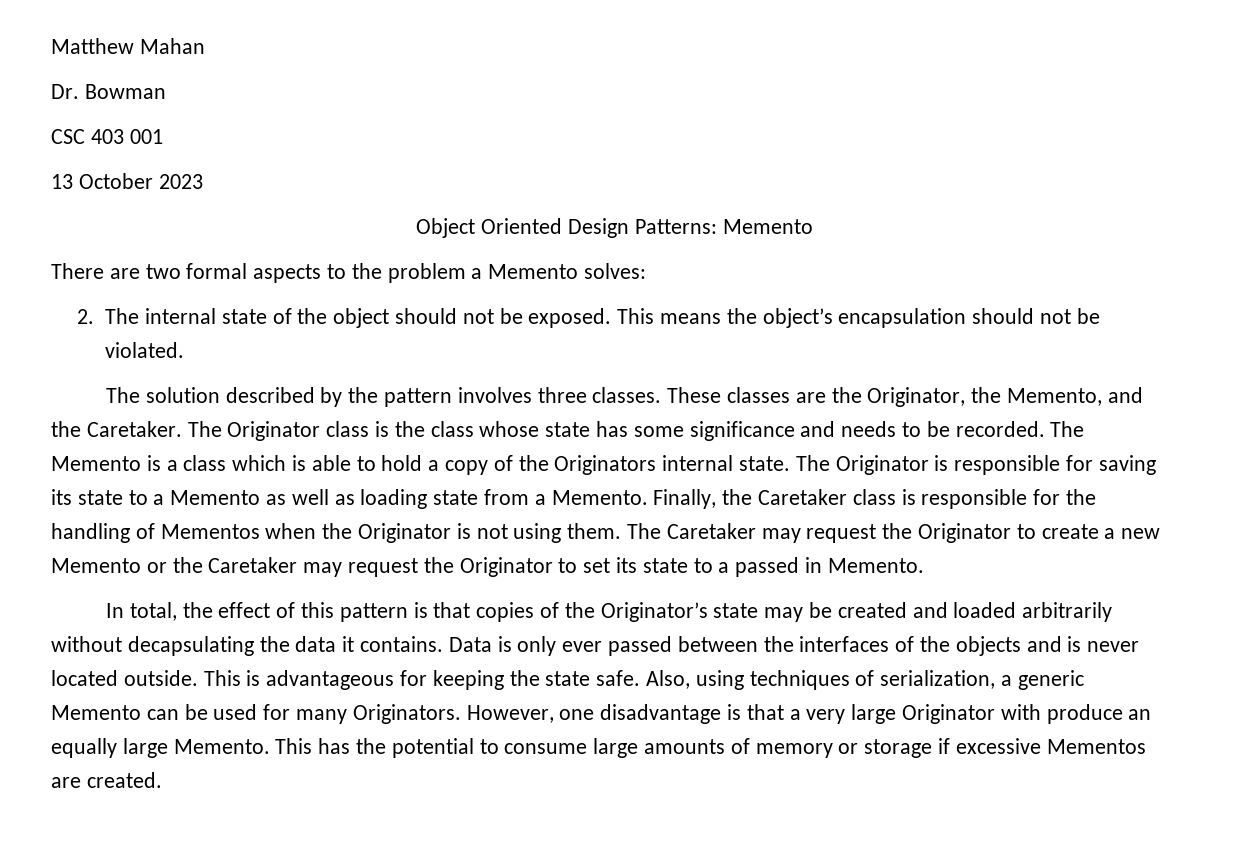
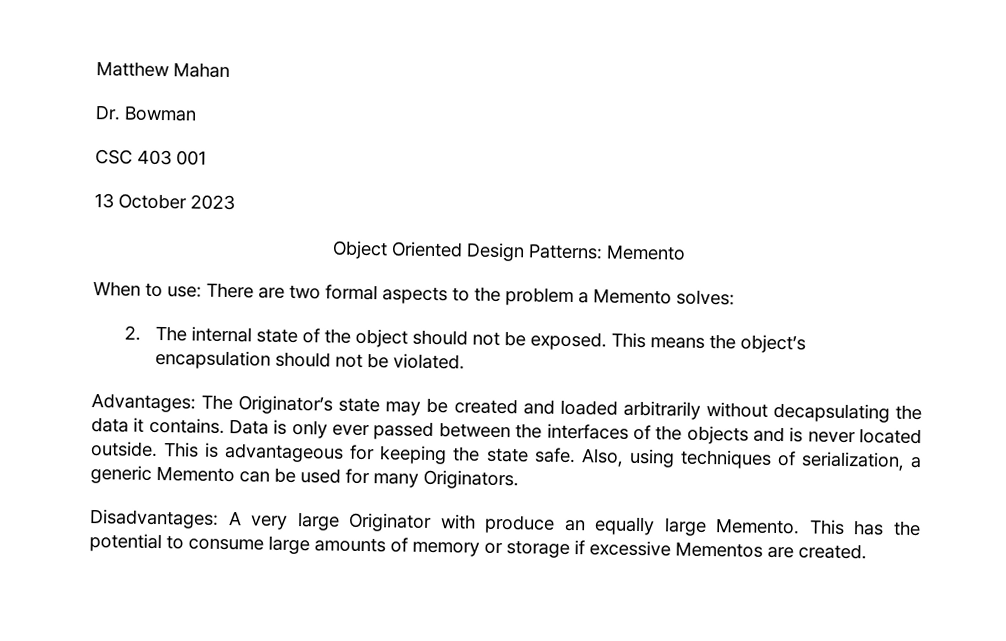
- There are two formal aspects to the problem a Memento solves:
+ When to use: There are two formal aspects to the problem a Memento solves:
- The solution described by the pattern involves three classes. These classes are the Originator, the Memento, and the Caretaker. The Originator class is the class whose state has some significance and needs to be recorded. The Memento is a class which is able to hold a copy of the Originators internal state. The Originator is responsible for saving its state to a Memento as well as loading state from a Memento. Finally, the Caretaker class is responsible for the handling of Mementos when the Originator is not using them. The Caretaker may request the Originator to create a new Memento or the Caretaker may request the Originator to set its state to a passed in Memento.
- In total, the effect of this pattern is that copies of the Originator’s state may be created and loaded arbitrarily without decapsulating the data it contains.
+ Advantages: The Originator’s state may be created and loaded arbitrarily without decapsulating the data it contains.
- Also, using techniques of serialization, a generic Memento can be used for many Originators. However, one disadvantage is that a very large Originator with produce an equally large Memento.
+ Also, using techniques of serialization, a generic Memento can be used for many Originators.
+ Disadvantages: A very large Originator with produce an equally large Memento.

